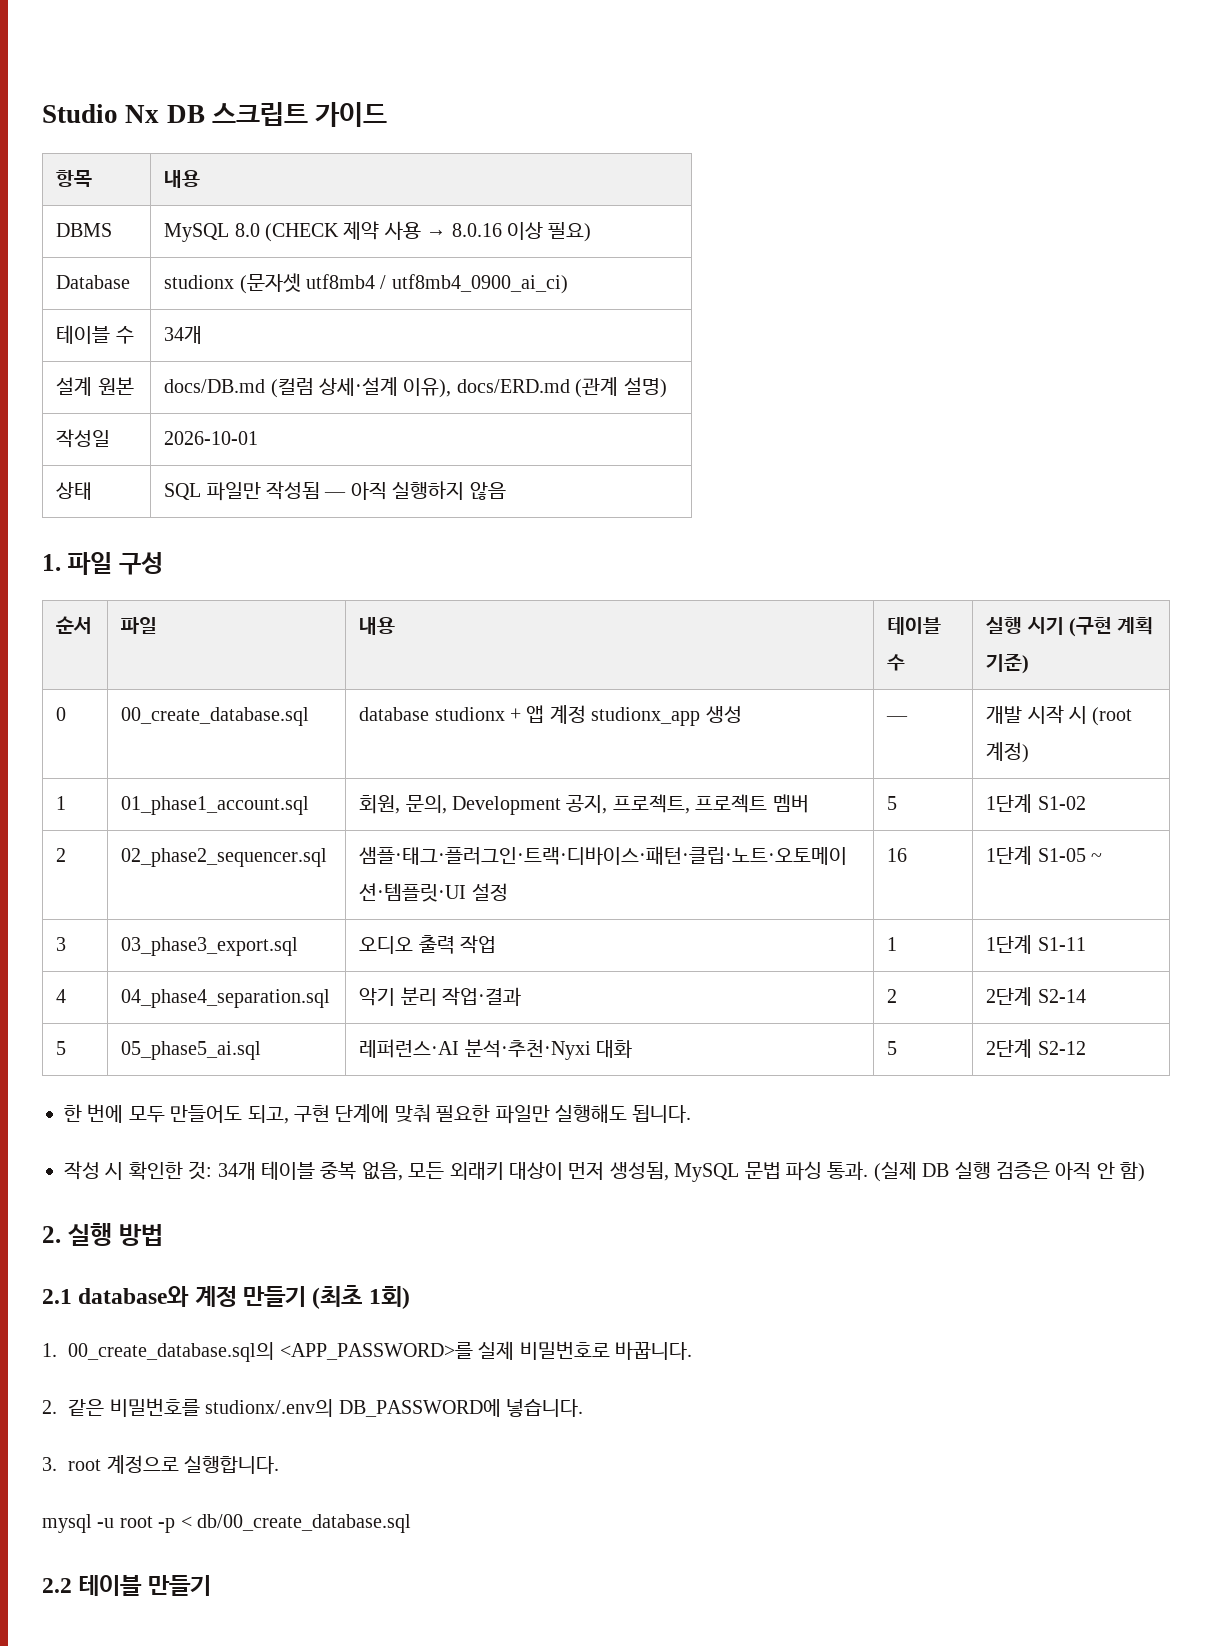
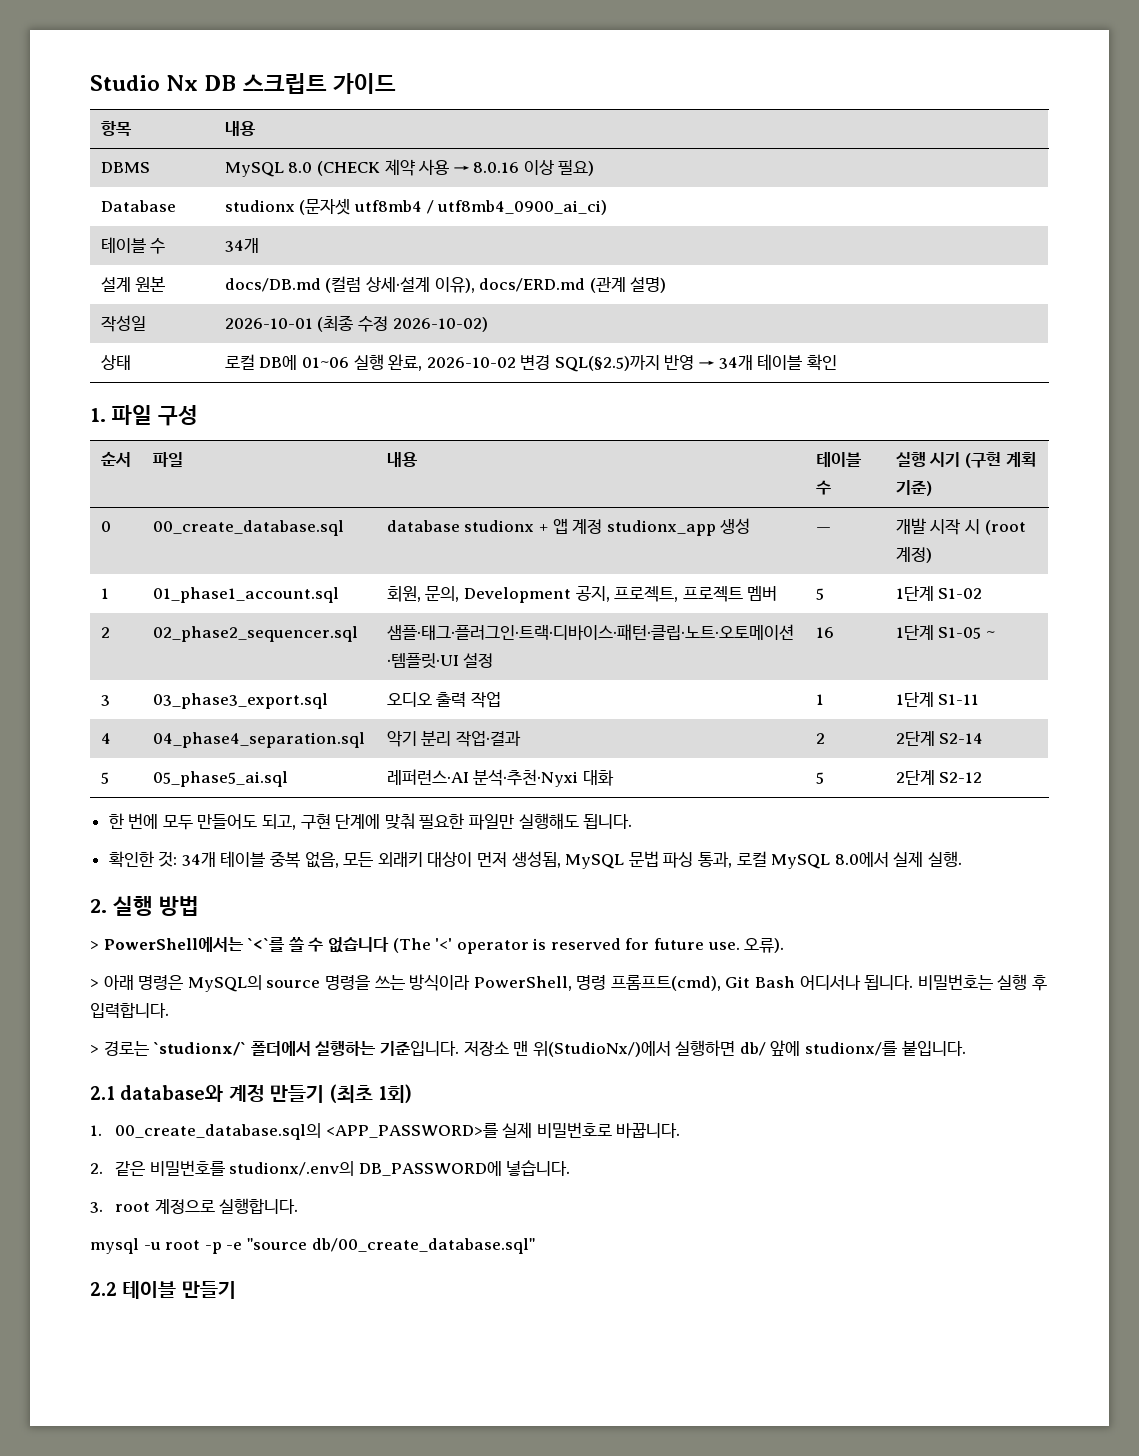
- 작성일 | 2026-10-01
- 상태 | SQL 파일만 작성됨 — 아직 실행하지 않음
+ 작성일 | 2026-10-01 (최종 수정 2026-10-02)
+ 상태 | 로컬 DB에 01~06 실행 완료, 2026-10-02 변경 SQL(§2.5)까지 반영 → 34개 테이블 확인
- 작성 시 확인한 것: 34개 테이블 중복 없음, 모든 외래키 대상이 먼저 생성됨, MySQL 문법 파싱 통과. (실제 DB 실행 검증은 아직 안 함)
+ 확인한 것: 34개 테이블 중복 없음, 모든 외래키 대상이 먼저 생성됨, MySQL 문법 파싱 통과, 로컬 MySQL 8.0에서 실제 실행.
  2. 실행 방법
+ > PowerShell에서는 `<`를 쓸 수 없습니다 (The '<' operator is reserved for future use. 오류).
+ > 아래 명령은 MySQL의 source 명령을 쓰는 방식이라 PowerShell, 명령 프롬프트(cmd), Git Bash 어디서나 됩니다. 비밀번호는 실행 후 입력합니다.
+ > 경로는 `studionx/` 폴더에서 실행하는 기준입니다. 저장소 맨 위(StudioNx/)에서 실행하면 db/ 앞에 studionx/를 붙입니다.
- mysql -u root -p < db/00_create_database.sql
+ mysql -u root -p -e "source db/00_create_database.sql"

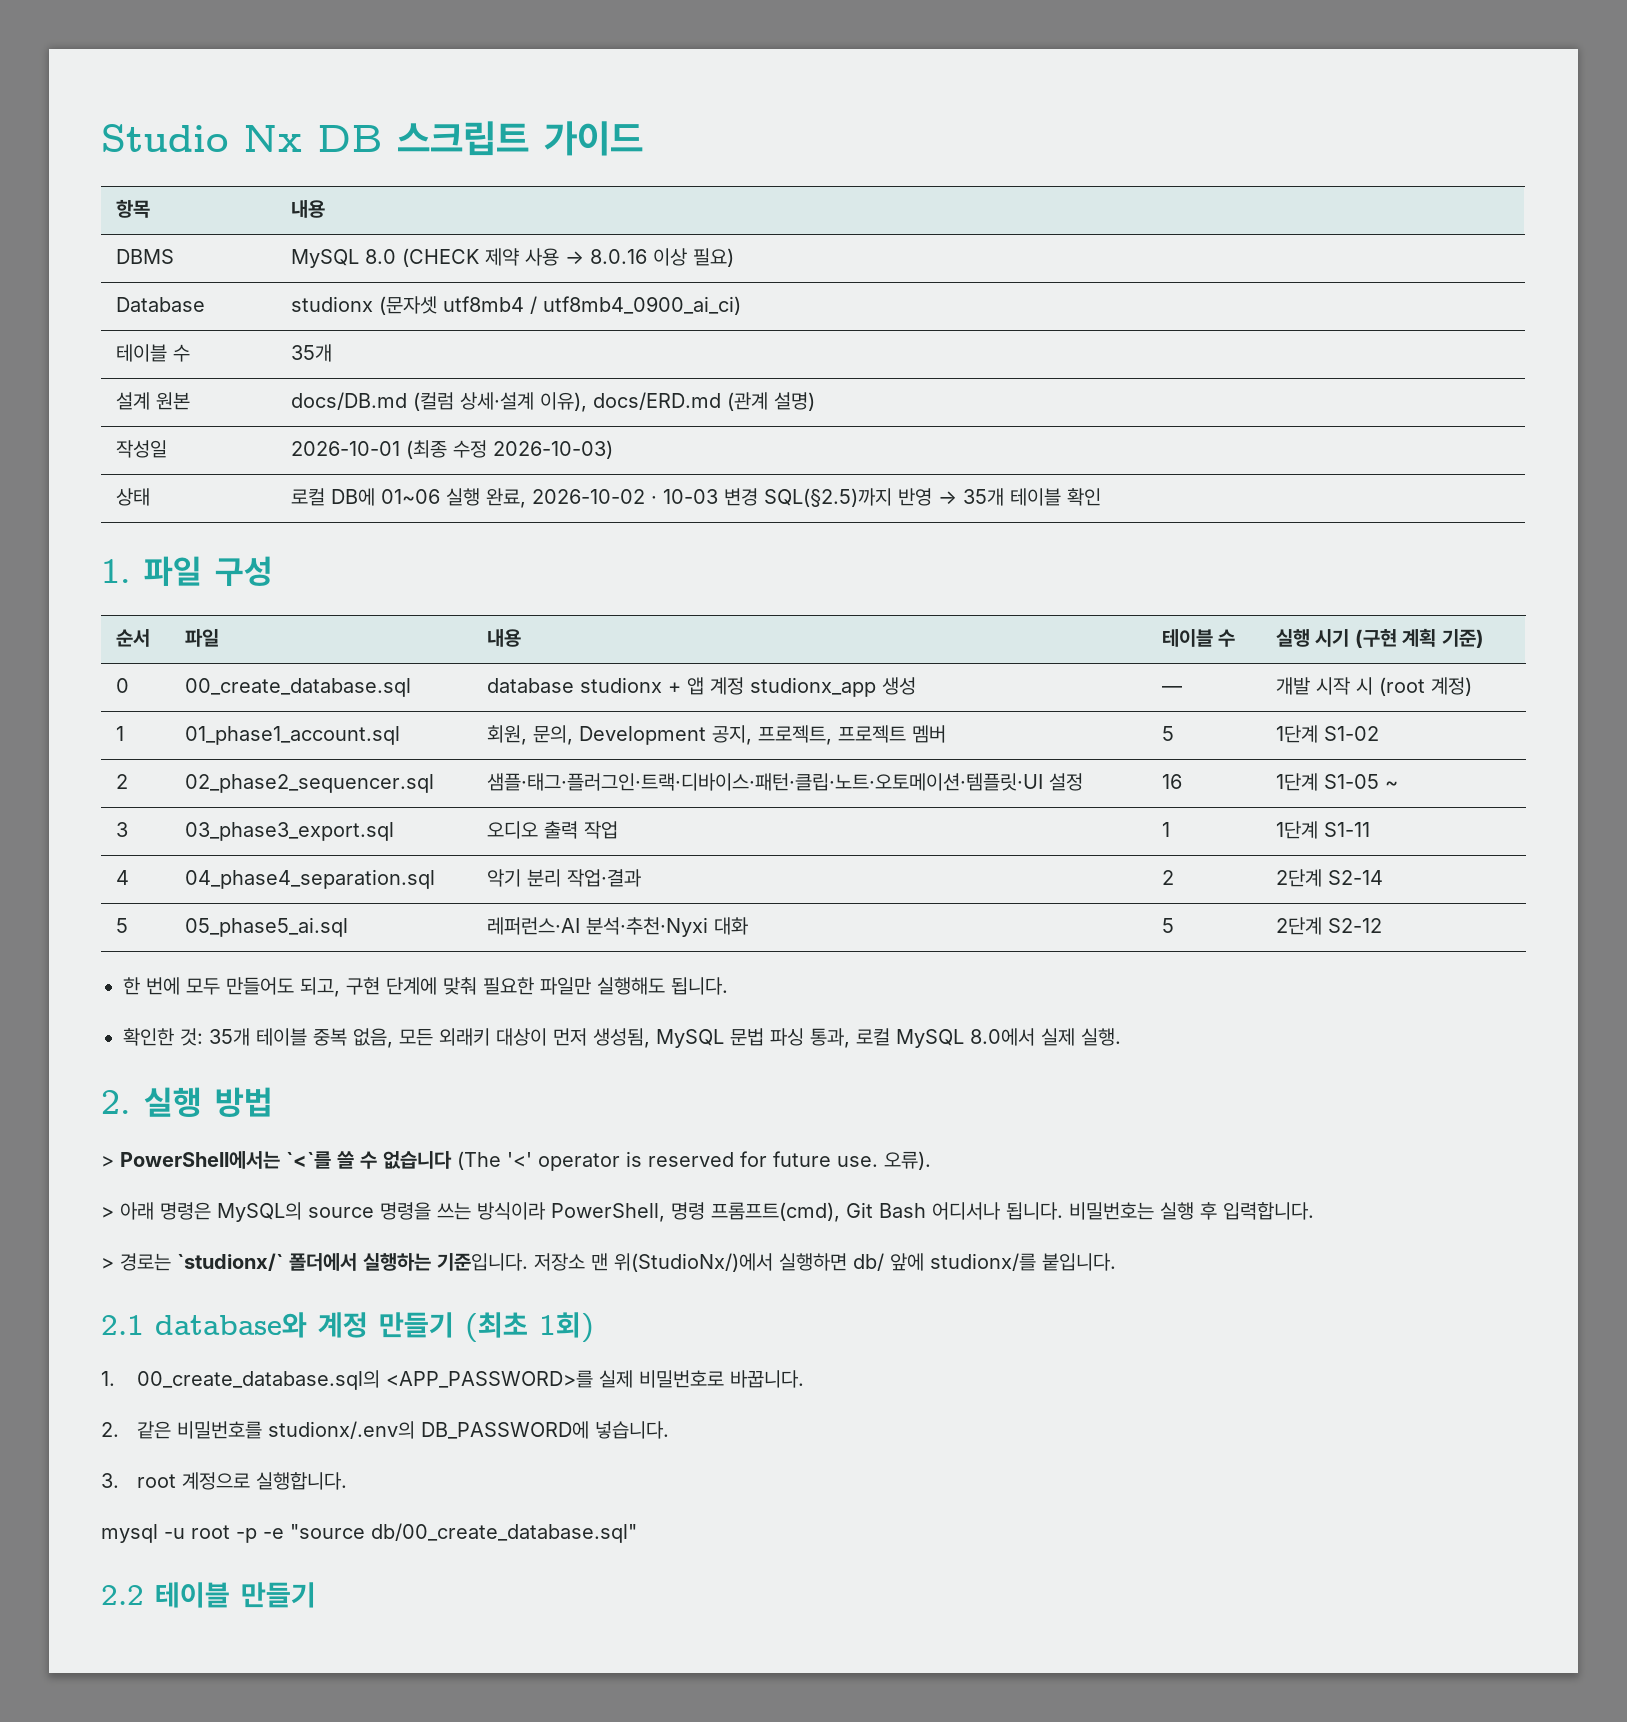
- 테이블 수 | 34개
+ 테이블 수 | 35개
- 작성일 | 2026-10-01 (최종 수정 2026-10-02)
+ 작성일 | 2026-10-01 (최종 수정 2026-10-03)
- 상태 | 로컬 DB에 01~06 실행 완료, 2026-10-02 변경 SQL(§2.5)까지 반영 → 34개 테이블 확인
+ 상태 | 로컬 DB에 01~06 실행 완료, 2026-10-02 · 10-03 변경 SQL(§2.5)까지 반영 → 35개 테이블 확인
- 확인한 것: 34개 테이블 중복 없음, 모든 외래키 대상이 먼저 생성됨, MySQL 문법 파싱 통과, 로컬 MySQL 8.0에서 실제 실행.
+ 확인한 것: 35개 테이블 중복 없음, 모든 외래키 대상이 먼저 생성됨, MySQL 문법 파싱 통과, 로컬 MySQL 8.0에서 실제 실행.

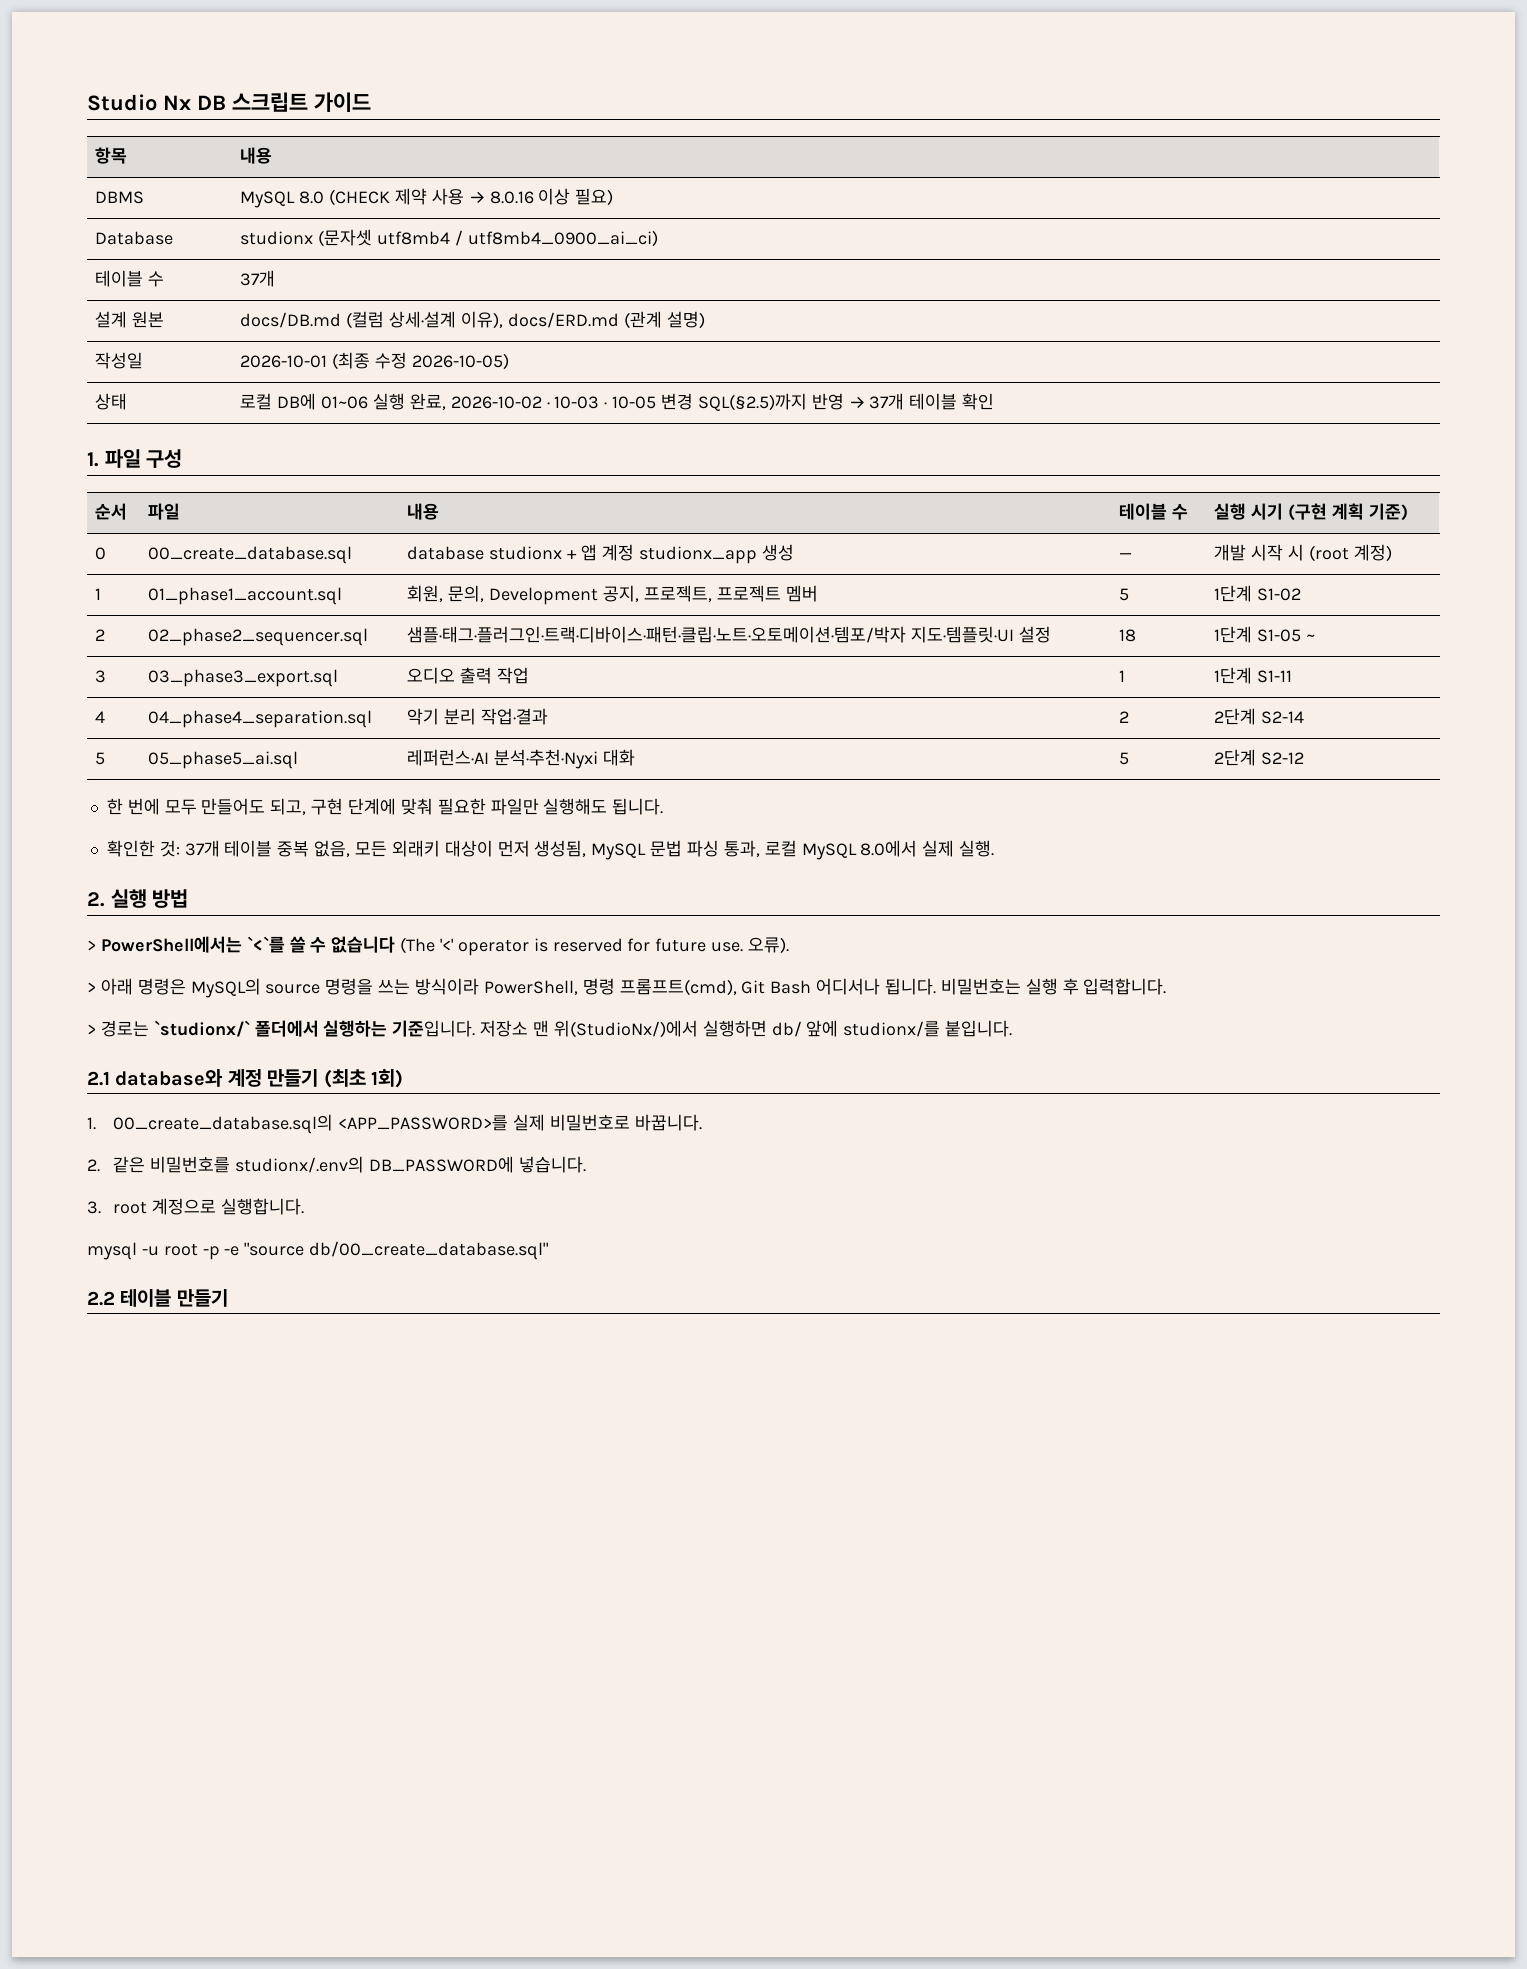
- 테이블 수 | 35개
+ 테이블 수 | 37개
- 작성일 | 2026-10-01 (최종 수정 2026-10-03)
+ 작성일 | 2026-10-01 (최종 수정 2026-10-05)
- 상태 | 로컬 DB에 01~06 실행 완료, 2026-10-02 · 10-03 변경 SQL(§2.5)까지 반영 → 35개 테이블 확인
+ 상태 | 로컬 DB에 01~06 실행 완료, 2026-10-02 · 10-03 · 10-05 변경 SQL(§2.5)까지 반영 → 37개 테이블 확인
- 2 | 02_phase2_sequencer.sql | 샘플·태그·플러그인·트랙·디바이스·패턴·클립·노트·오토메이션·템플릿·UI 설정 | 16 | 1단계 S1-05 ~
+ 2 | 02_phase2_sequencer.sql | 샘플·태그·플러그인·트랙·디바이스·패턴·클립·노트·오토메이션·템포/박자 지도·템플릿·UI 설정 | 18 | 1단계 S1-05 ~
- 확인한 것: 35개 테이블 중복 없음, 모든 외래키 대상이 먼저 생성됨, MySQL 문법 파싱 통과, 로컬 MySQL 8.0에서 실제 실행.
+ 확인한 것: 37개 테이블 중복 없음, 모든 외래키 대상이 먼저 생성됨, MySQL 문법 파싱 통과, 로컬 MySQL 8.0에서 실제 실행.

